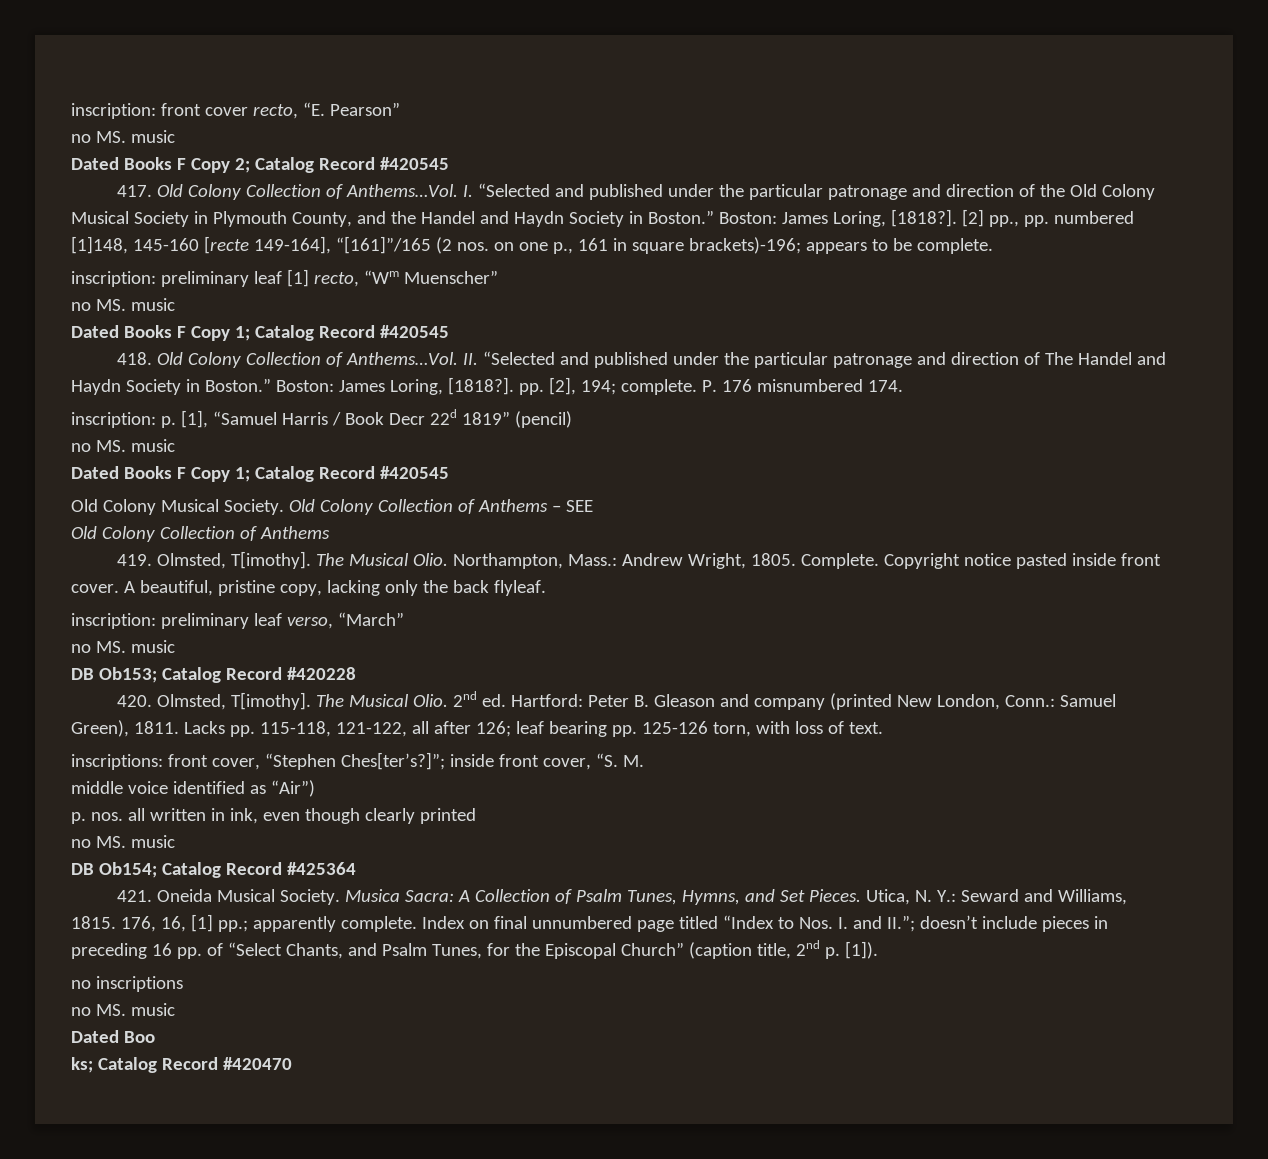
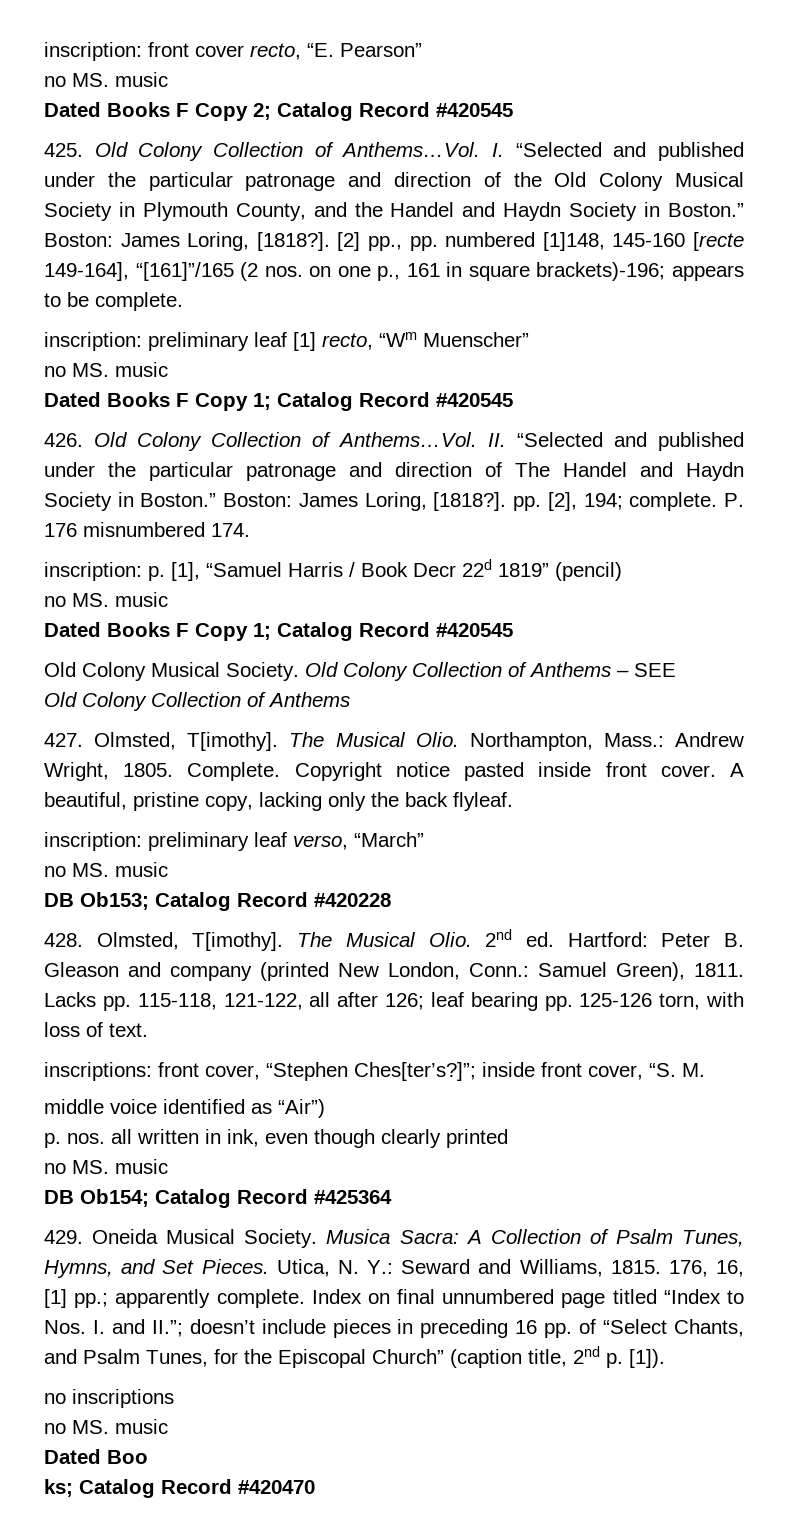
- 417. Old Colony Collection of Anthems…Vol.
+ 425. Old Colony Collection of Anthems…Vol.
- 418. Old Colony Collection of Anthems…Vol.
+ 426. Old Colony Collection of Anthems…Vol.
- 419. Olmsted, T[imothy].
+ 427. Olmsted, T[imothy].
- 420. Olmsted, T[imothy].
+ 428. Olmsted, T[imothy].
- 421. Oneida Musical Society.
+ 429. Oneida Musical Society.

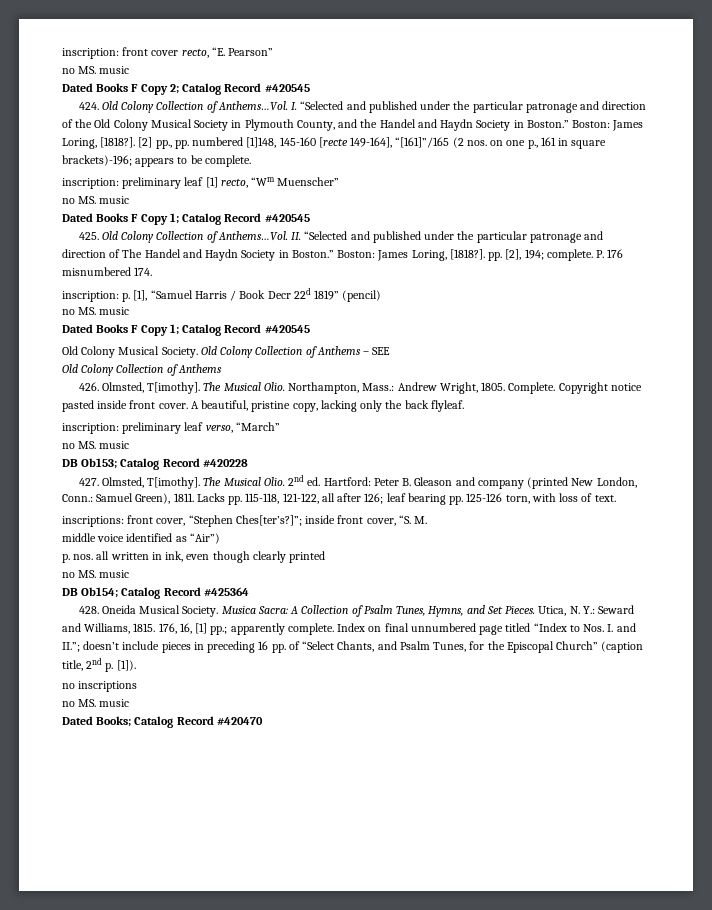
- 425. Old Colony Collection of Anthems…Vol.
+ 424. Old Colony Collection of Anthems…Vol.
- 426. Old Colony Collection of Anthems…Vol.
+ 425. Old Colony Collection of Anthems…Vol.
- 427. Olmsted, T[imothy].
+ 426. Olmsted, T[imothy].
- 428. Olmsted, T[imothy].
+ 427. Olmsted, T[imothy].
- 429. Oneida Musical Society.
+ 428. Oneida Musical Society.
- Dated Boo
- ks; Catalog Record #420470
+ Dated Books; Catalog Record #420470

